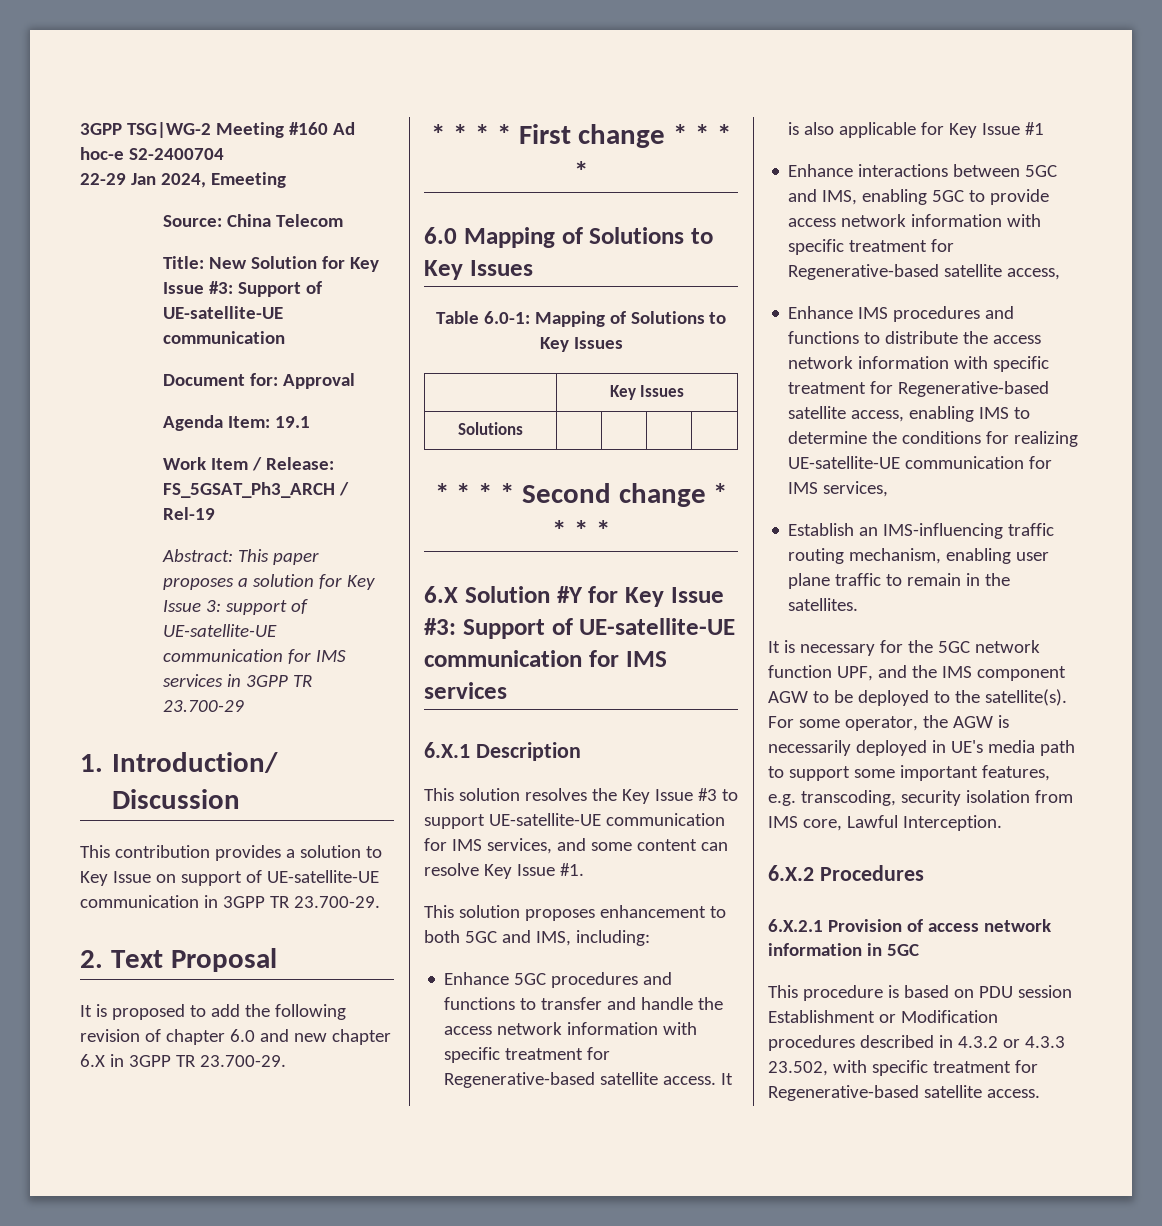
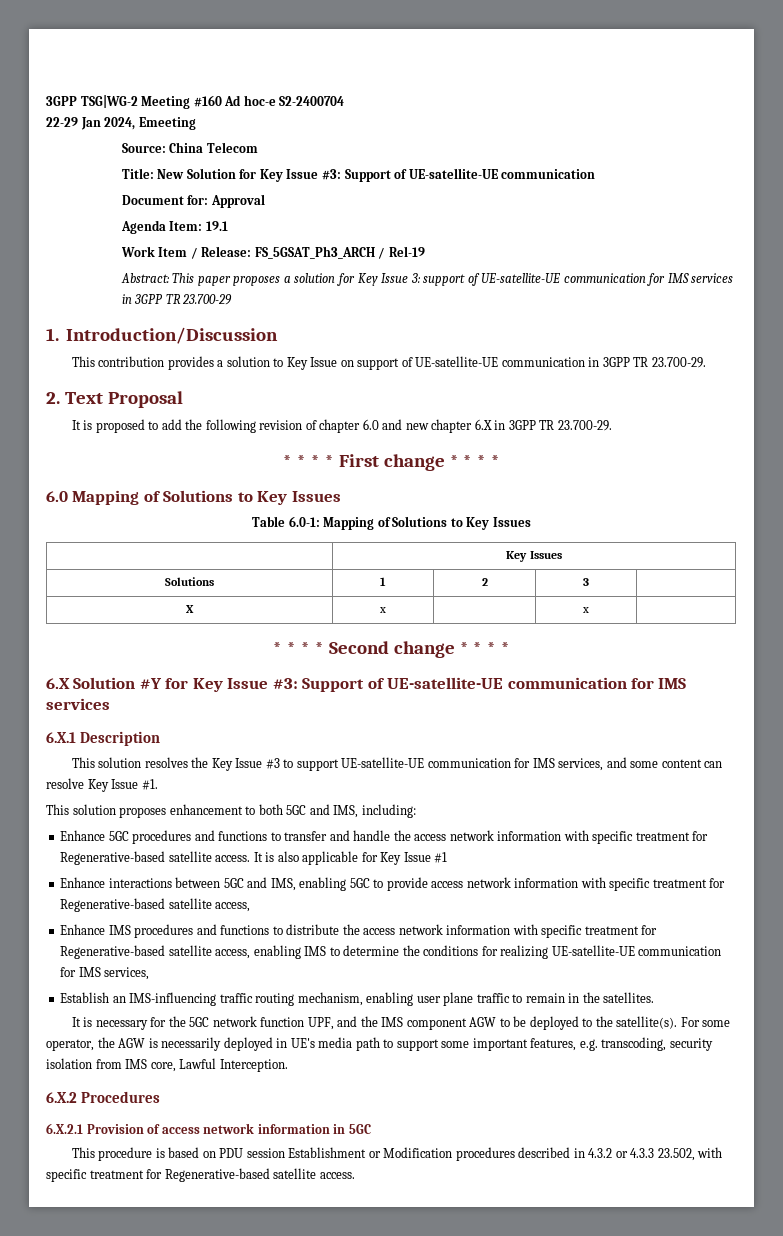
- Solutions | | | |
+ Solutions | 1 | 2 | 3 |
+ X | x | | x |

